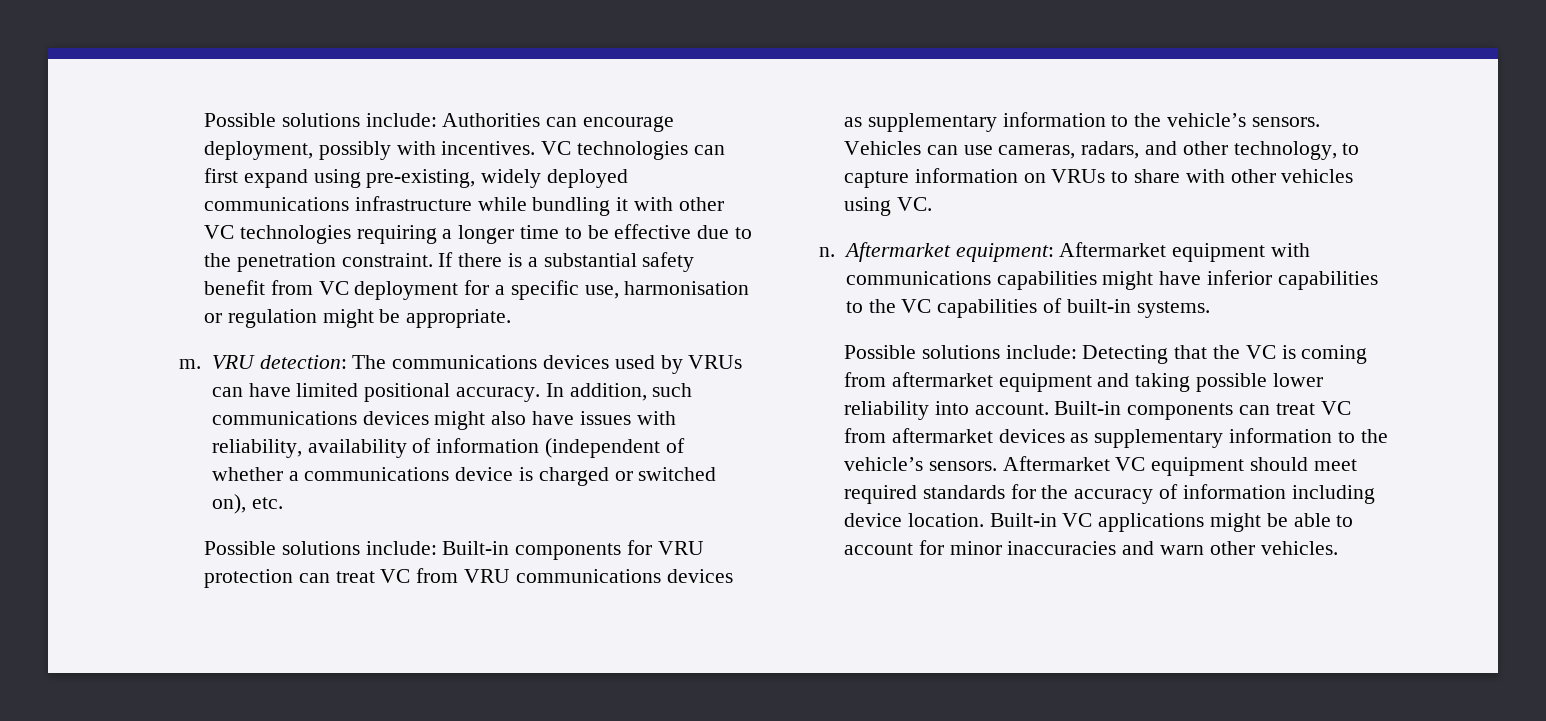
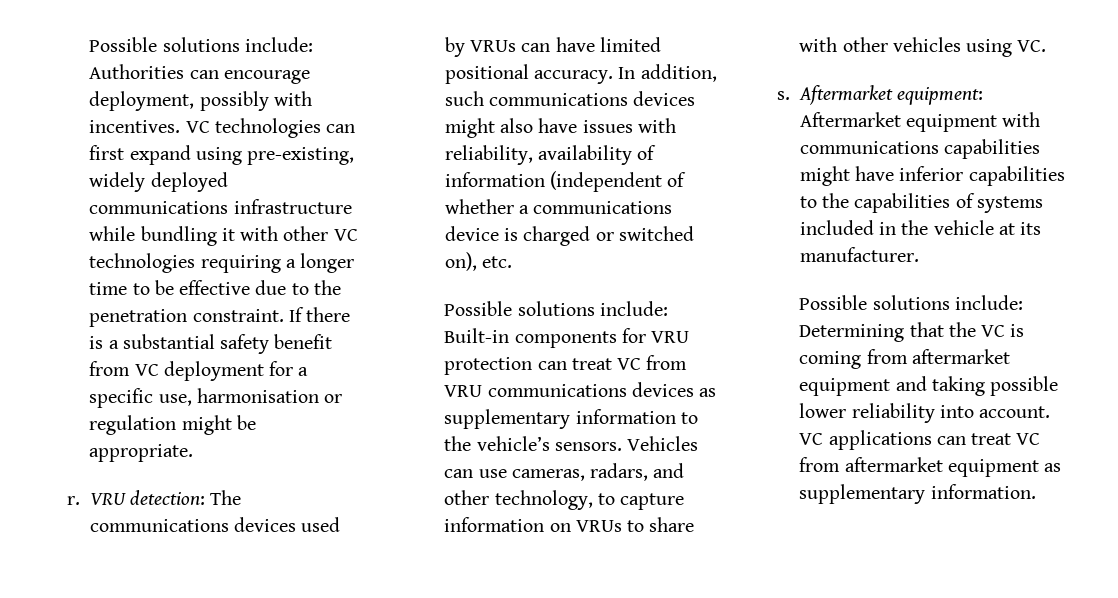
- m.
+ r.
- n.
+ s.
- Aftermarket equipment: Aftermarket equipment with communications capabilities might have inferior capabilities to the VC capabilities of built-in systems.
- Possible solutions include: Detecting that the VC is coming from aftermarket equipment and taking possible lower reliability into account.
+ Aftermarket equipment: Aftermarket equipment with communications capabilities might have inferior capabilities to the capabilities of systems included in the vehicle at its manufacturer.
+ Possible solutions include: Determining that the VC is coming from aftermarket equipment and taking possible lower reliability into account.
- Built-in components can treat VC from aftermarket devices as supplementary information to the vehicle’s sensors. Aftermarket VC equipment should meet required standards for the accuracy of information including device location. Built-in VC applications might be able to account for minor inaccuracies and warn other vehicles.
+ VC applications can treat VC from aftermarket equipment as supplementary information.

